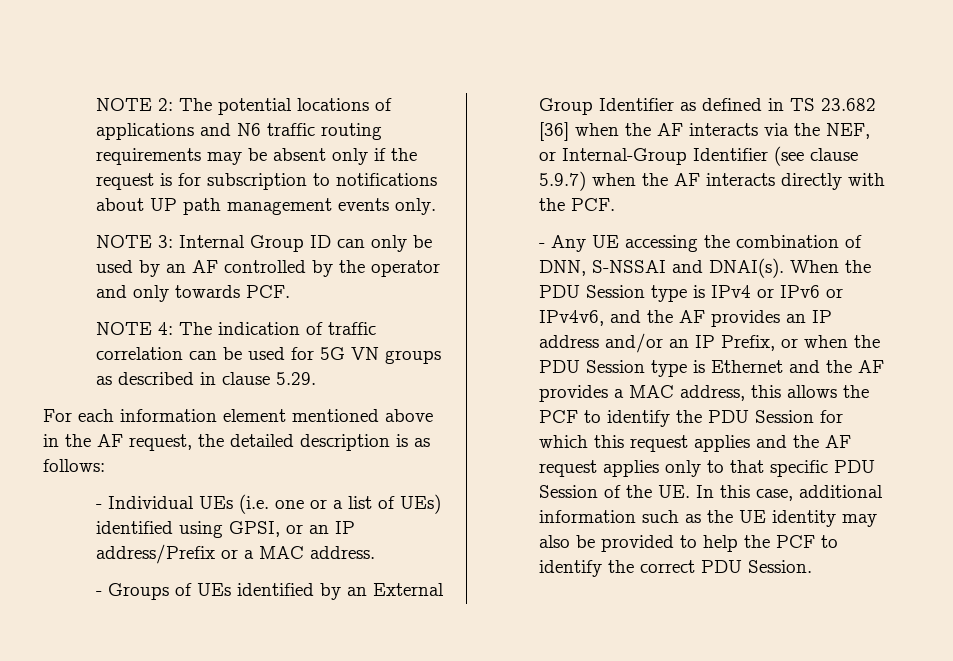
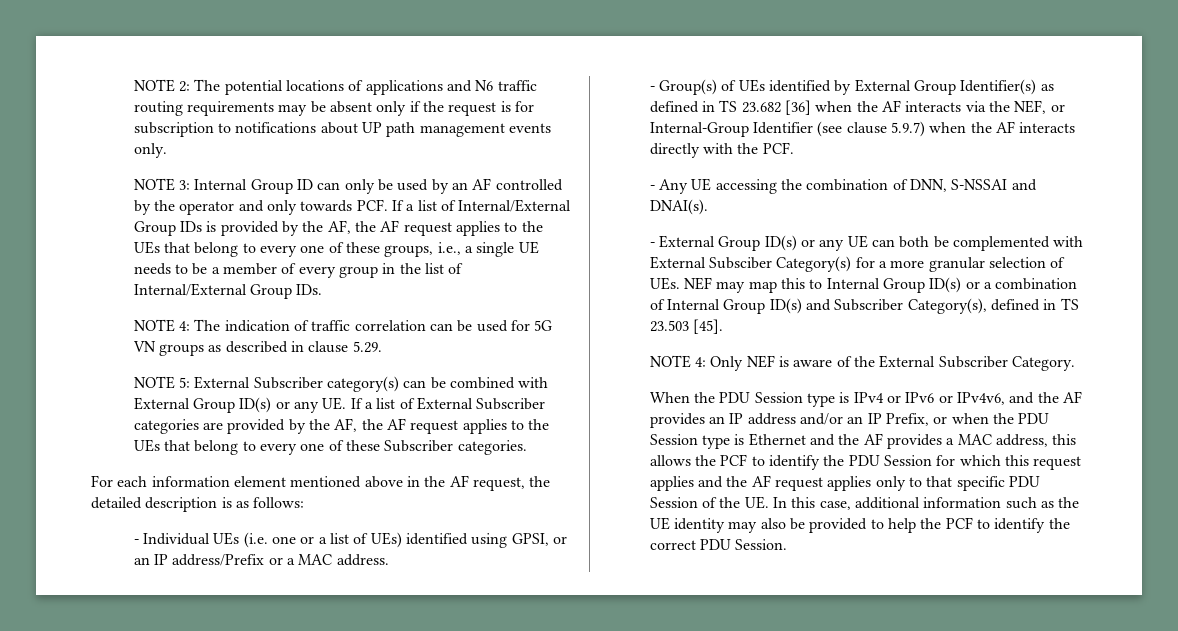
- NOTE 3: Internal Group ID can only be used by an AF controlled by the operator and only towards PCF.
+ NOTE 3: Internal Group ID can only be used by an AF controlled by the operator and only towards PCF. If a list of Internal/External Group IDs is provided by the AF, the AF request applies to the UEs that belong to every one of these groups, i.e., a single UE needs to be a member of every group in the list of Internal/External Group IDs.
+ NOTE 5: External Subscriber category(s) can be combined with External Group ID(s) or any UE. If a list of External Subscriber categories are provided by the AF, the AF request applies to the UEs that belong to every one of these Subscriber categories.
- - Groups of UEs identified by an External Group Identifier as defined in TS 23.682 [36] when the AF interacts via the NEF, or Internal-Group Identifier (see clause 5.9.7) when the AF interacts directly with the PCF.
+ - Group(s) of UEs identified by External Group Identifier(s) as defined in TS 23.682 [36] when the AF interacts via the NEF, or Internal-Group Identifier (see clause 5.9.7) when the AF interacts directly with the PCF.
- - Any UE accessing the combination of DNN, S-NSSAI and DNAI(s). When the PDU Session type is IPv4 or IPv6 or IPv4v6, and the AF provides an IP address and/or an IP Prefix, or when the PDU Session type is Ethernet and the AF provides a MAC address, this allows the PCF to identify the PDU Session for which this request applies and the AF request applies only to that specific PDU Session of the UE. In this case, additional information such as the UE identity may also be provided to help the PCF to identify the correct PDU Session.
+ - Any UE accessing the combination of DNN, S-NSSAI and DNAI(s).
+ - External Group ID(s) or any UE can both be complemented with External Subsciber Category(s) for a more granular selection of UEs. NEF may map this to Internal Group ID(s) or a combination of Internal Group ID(s) and Subscriber Category(s), defined in TS 23.503 [45].
+ NOTE 4: Only NEF is aware of the External Subscriber Category.
+ When the PDU Session type is IPv4 or IPv6 or IPv4v6, and the AF provides an IP address and/or an IP Prefix, or when the PDU Session type is Ethernet and the AF provides a MAC address, this allows the PCF to identify the PDU Session for which this request applies and the AF request applies only to that specific PDU Session of the UE. In this case, additional information such as the UE identity may also be provided to help the PCF to identify the correct PDU Session.

